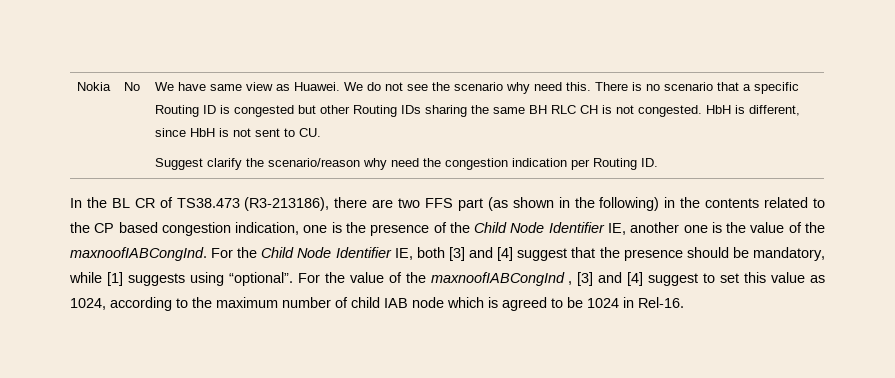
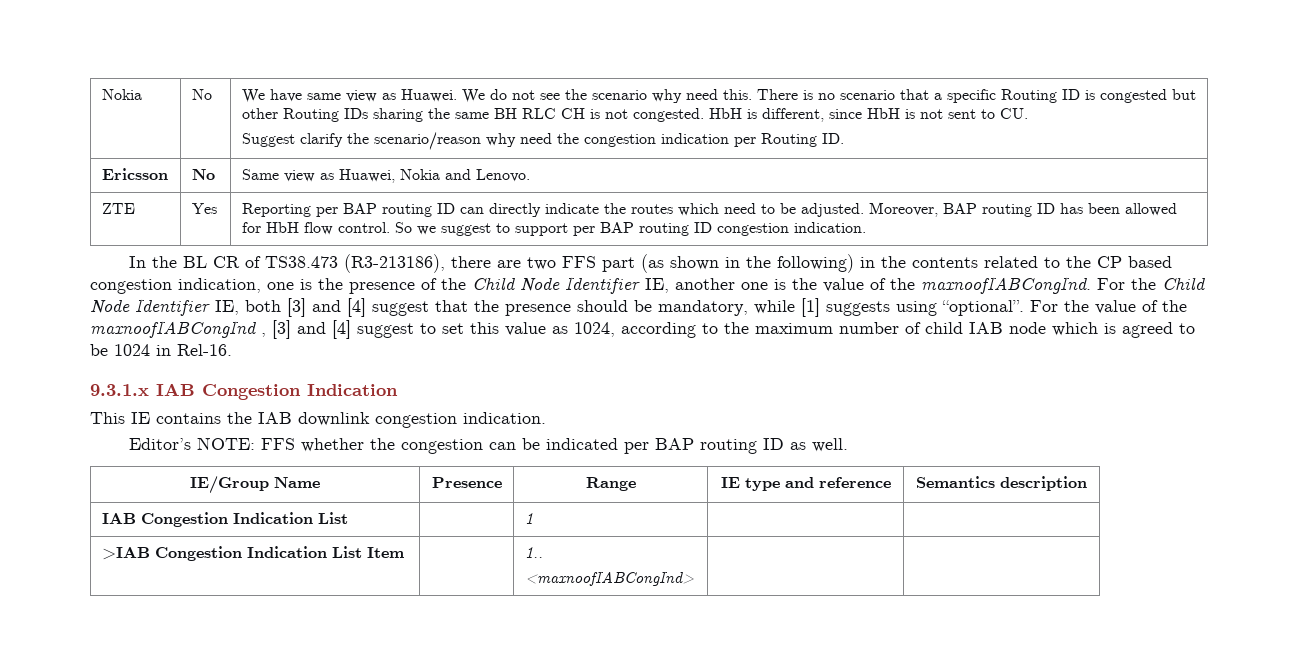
+ Ericsson | No | Same view as Huawei, Nokia and Lenovo.
+ ZTE | Yes | Reporting per BAP routing ID can directly indicate the routes which need to be adjusted. Moreover, BAP routing ID has been allowed for HbH flow control. So we suggest to support per BAP routing ID congestion indication.
+ 9.3.1.x IAB Congestion Indication
+ This IE contains the IAB downlink congestion indication.
+ Editor’s NOTE: FFS whether the congestion can be indicated per BAP routing ID as well.
+ IE/Group Name | Presence | Range | IE type and reference | Semantics description
+ IAB Congestion Indication List | | 1 | |
+ >IAB Congestion Indication List Item | | 1..
+ <maxnoofIABCongInd> | |

